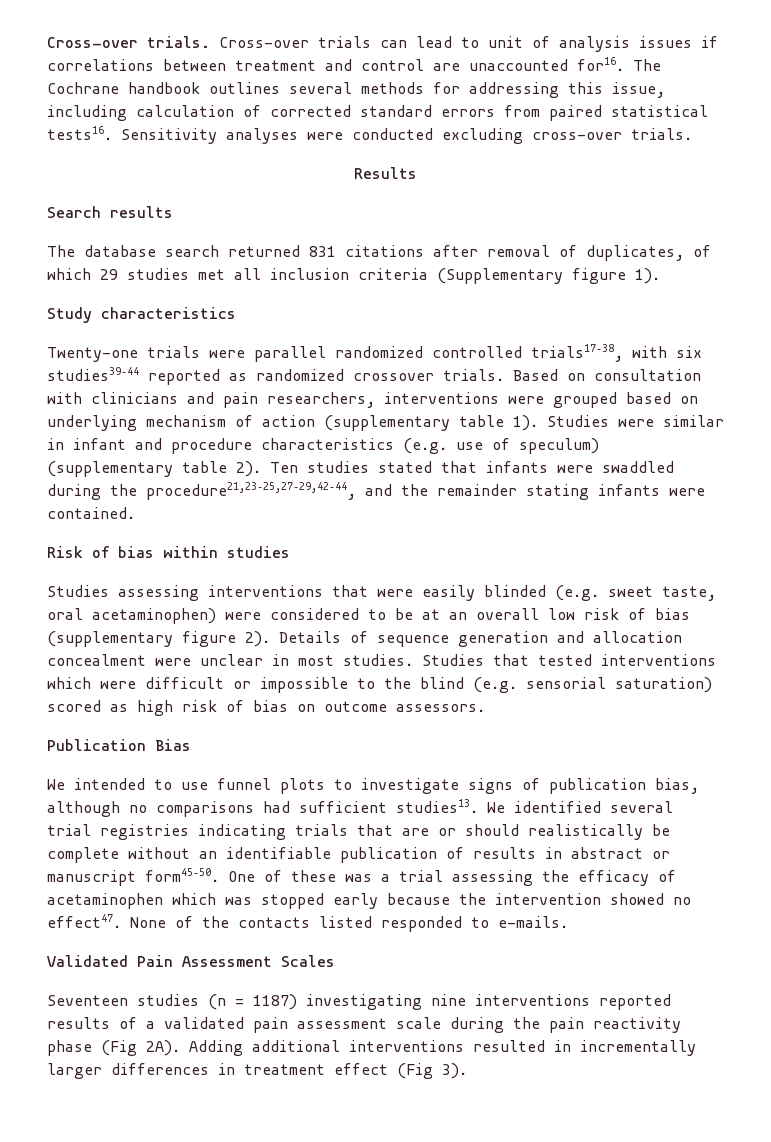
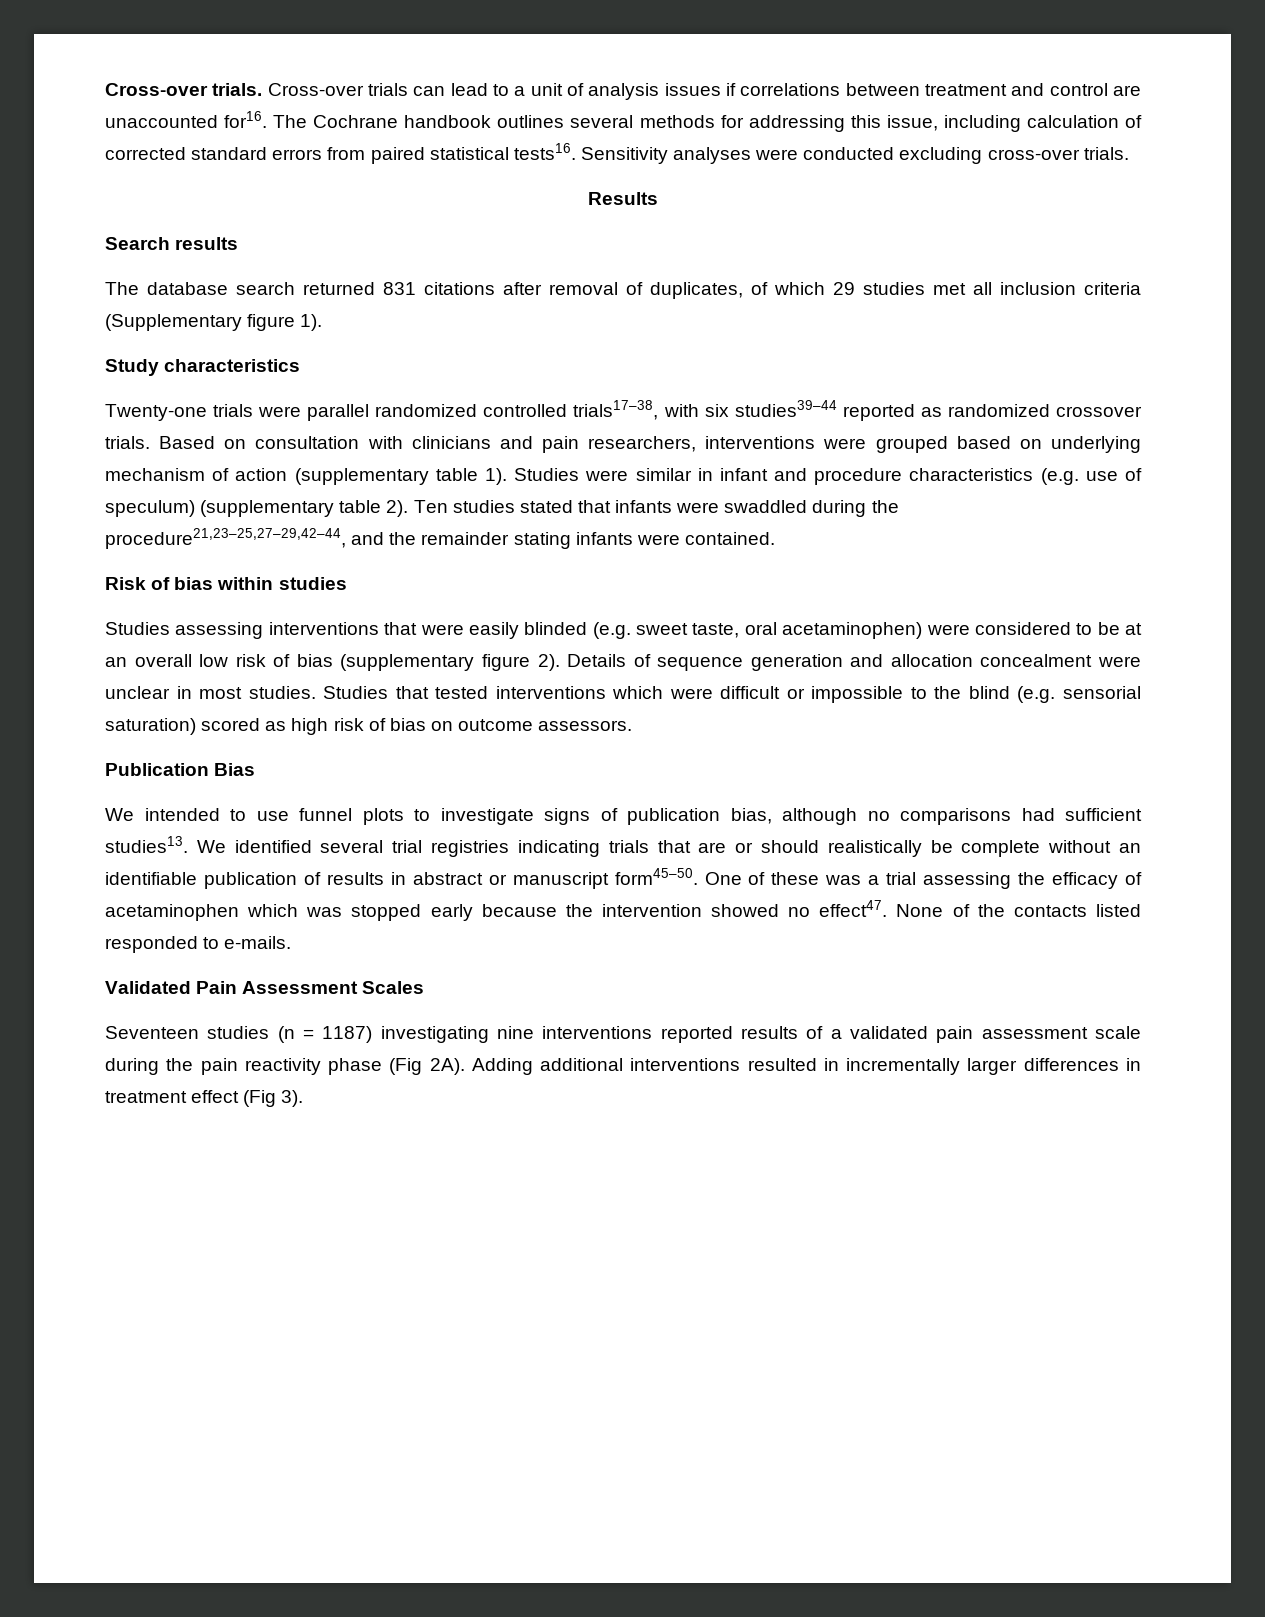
- Cross-over trials can lead to unit of analysis issues if correlations between treatment and control are unaccounted for16.
+ Cross-over trials can lead to a unit of analysis issues if correlations between treatment and control are unaccounted for16.

